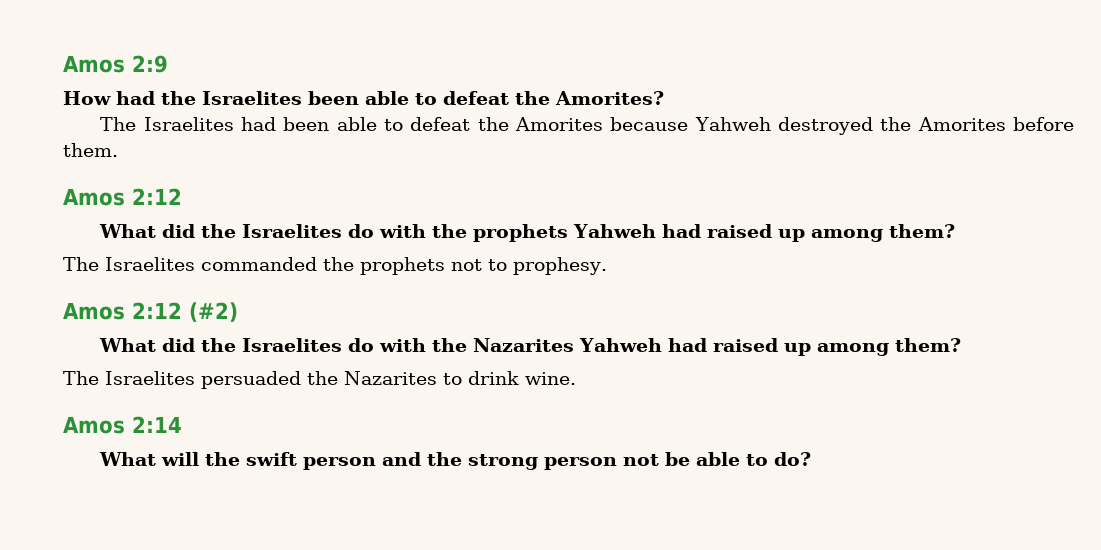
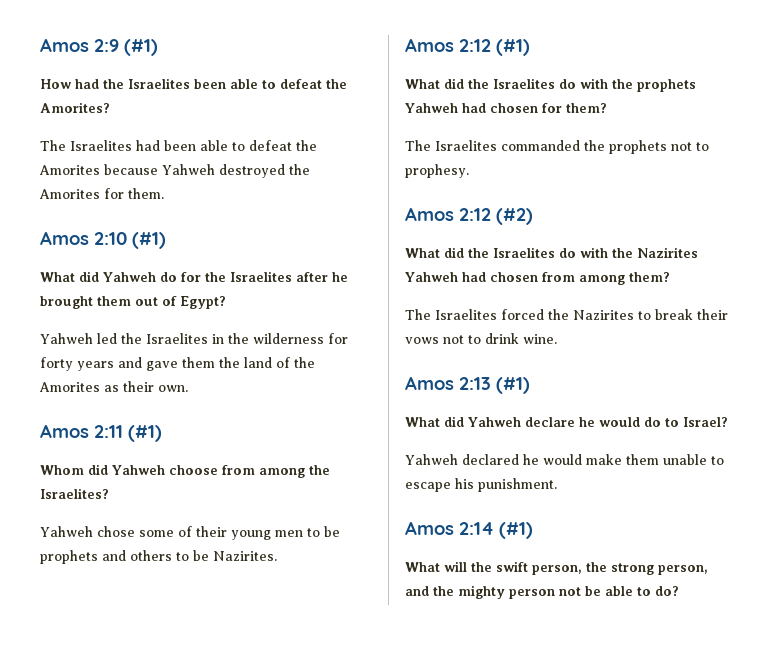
- Amos 2:9
+ Amos 2:9 (#1)
- The Israelites had been able to defeat the Amorites because Yahweh destroyed the Amorites before them.
- Amos 2:12
+ The Israelites had been able to defeat the Amorites because Yahweh destroyed the Amorites for them.
+ Amos 2:10 (#1)
+ What did Yahweh do for the Israelites after he brought them out of Egypt?
+ Yahweh led the Israelites in the wilderness for forty years and gave them the land of the Amorites as their own.
+ Amos 2:11 (#1)
+ Whom did Yahweh choose from among the Israelites?
+ Yahweh chose some of their young men to be prophets and others to be Nazirites.
+ Amos 2:12 (#1)
- What did the Israelites do with the prophets Yahweh had raised up among them?
+ What did the Israelites do with the prophets Yahweh had chosen for them?
- What did the Israelites do with the Nazarites Yahweh had raised up among them?
- The Israelites persuaded the Nazarites to drink wine.
+ What did the Israelites do with the Nazirites Yahweh had chosen from among them?
+ The Israelites forced the Nazirites to break their vows not to drink wine.
+ Amos 2:13 (#1)
+ What did Yahweh declare he would do to Israel?
+ Yahweh declared he would make them unable to escape his punishment.
- Amos 2:14
+ Amos 2:14 (#1)
- What will the swift person and the strong person not be able to do?
+ What will the swift person, the strong person, and the mighty person not be able to do?

